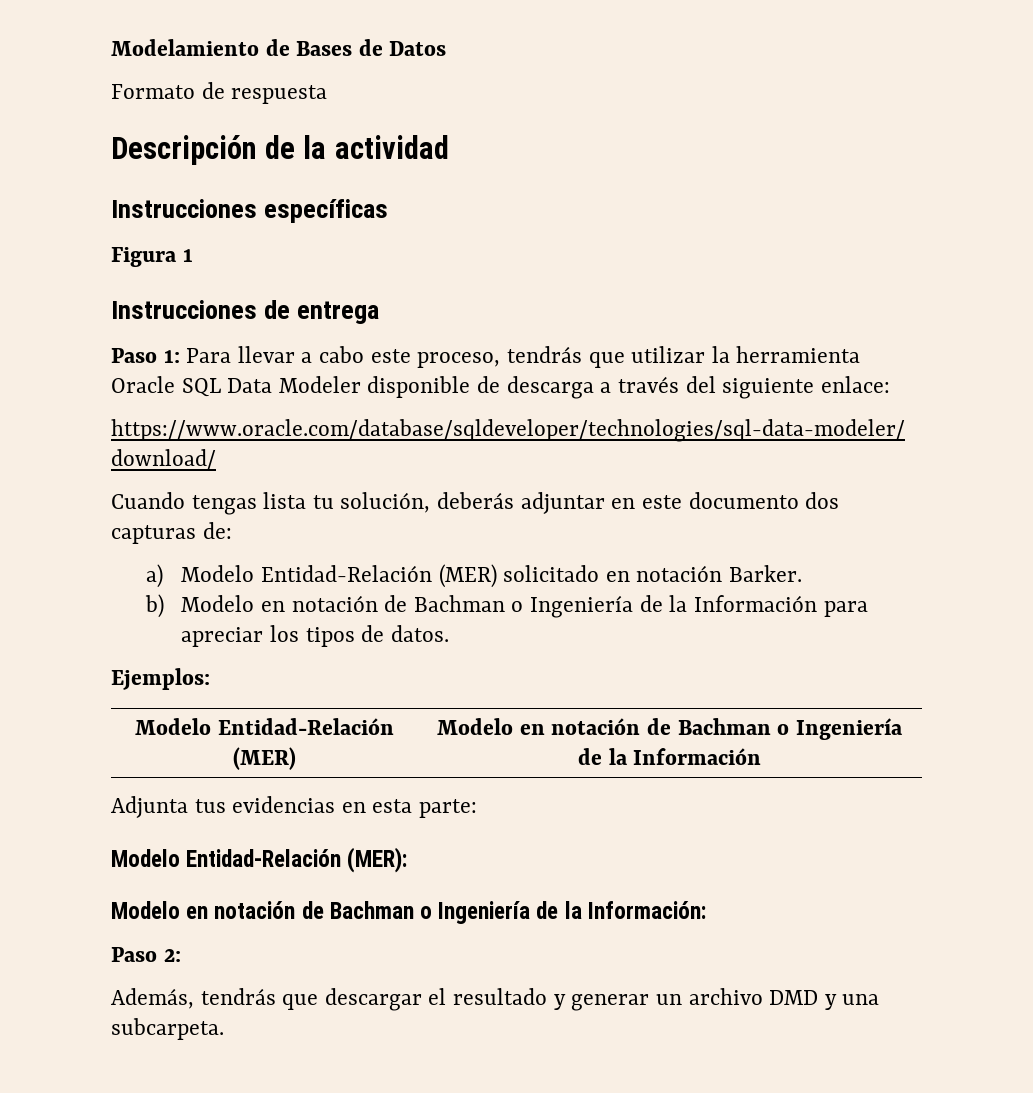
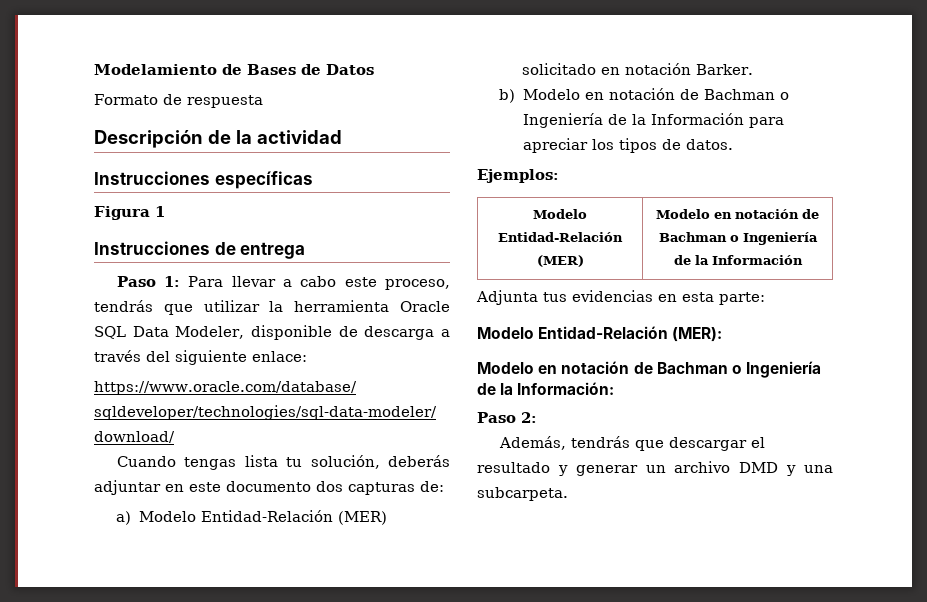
- Paso 1: Para llevar a cabo este proceso, tendrás que utilizar la herramienta Oracle SQL Data Modeler disponible de descarga a través del siguiente enlace:
+ Paso 1: Para llevar a cabo este proceso, tendrás que utilizar la herramienta Oracle SQL Data Modeler, disponible de descarga a través del siguiente enlace:

